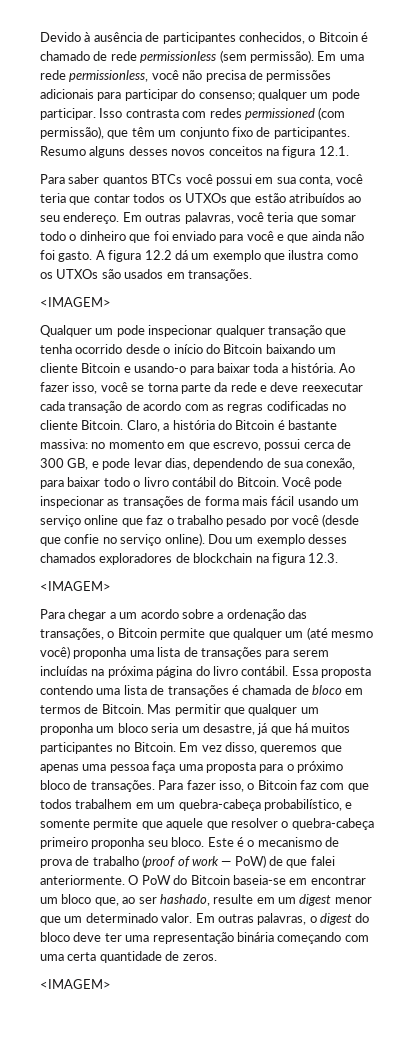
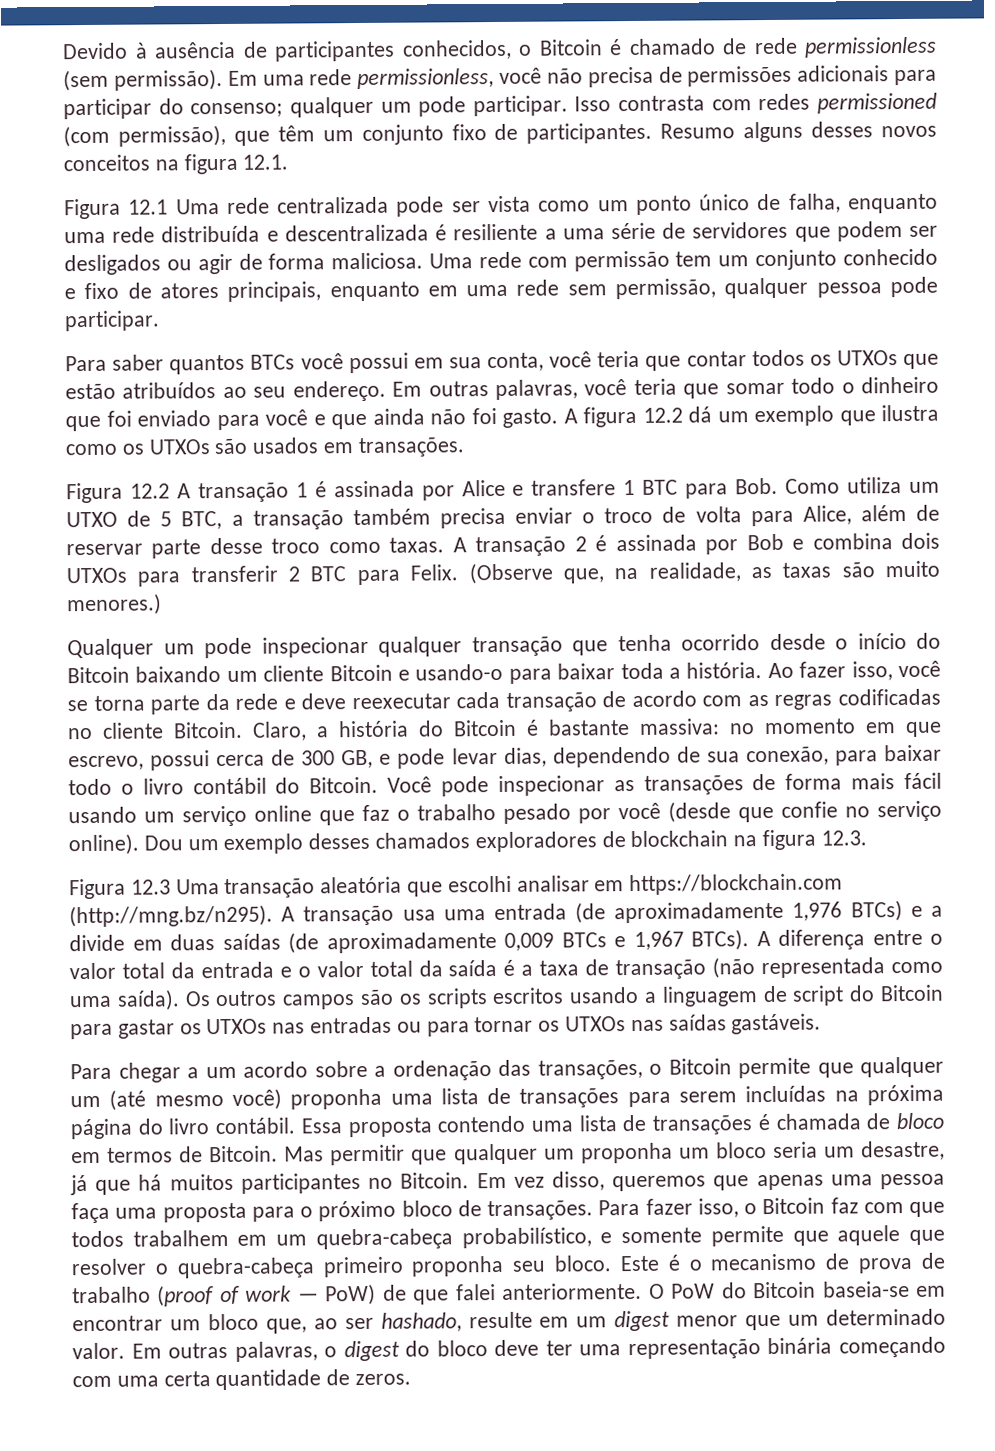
+ Figura 12.1 Uma rede centralizada pode ser vista como um ponto único de falha, enquanto uma rede distribuída e descentralizada é resiliente a uma série de servidores que podem ser desligados ou agir de forma maliciosa. Uma rede com permissão tem um conjunto conhecido e fixo de atores principais, enquanto em uma rede sem permissão, qualquer pessoa pode participar.
  A figura 12.2 dá um exemplo que ilustra como os UTXOs são usados em transações.
- <IMAGEM>
+ Figura 12.2 A transação 1 é assinada por Alice e transfere 1 BTC para Bob. Como utiliza um UTXO de 5 BTC, a transação também precisa enviar o troco de volta para Alice, além de reservar parte desse troco como taxas. A transação 2 é assinada por Bob e combina dois UTXOs para transferir 2 BTC para Felix. (Observe que, na realidade, as taxas são muito menores.)
  Dou um exemplo desses chamados exploradores de blockchain na figura 12.3.
- <IMAGEM>
+ Figura 12.3 Uma transação aleatória que escolhi analisar em https://blockchain.com (http://mng.bz/n295). A transação usa uma entrada (de aproximadamente 1,976 BTCs) e a divide em duas saídas (de aproximadamente 0,009 BTCs e 1,967 BTCs). A diferença entre o valor total da entrada e o valor total da saída é a taxa de transação (não representada como uma saída). Os outros campos são os scripts escritos usando a linguagem de script do Bitcoin para gastar os UTXOs nas entradas ou para tornar os UTXOs nas saídas gastáveis.
  Em outras palavras, o digest do bloco deve ter uma representação binária começando com uma certa quantidade de zeros.
- <IMAGEM>

